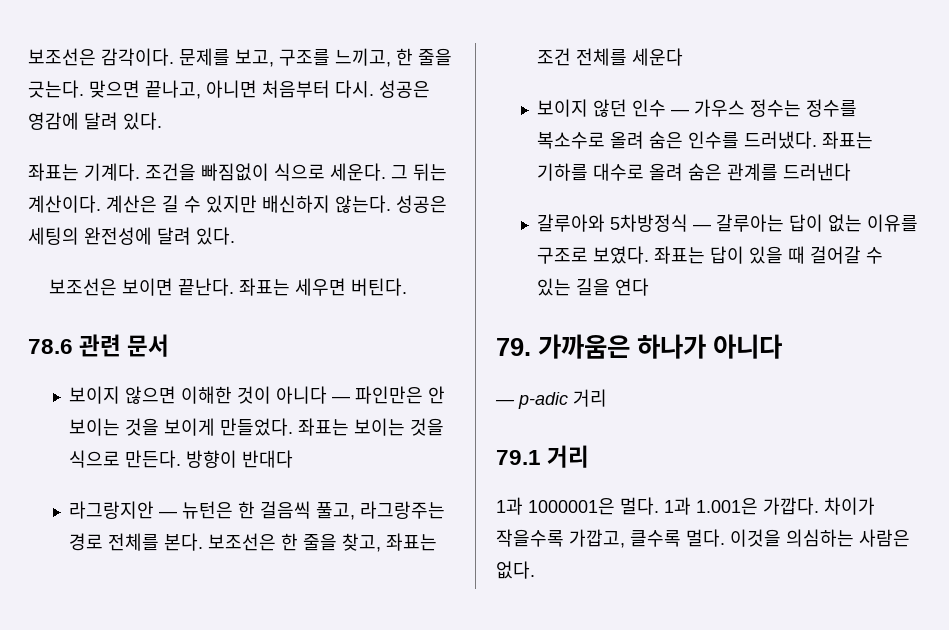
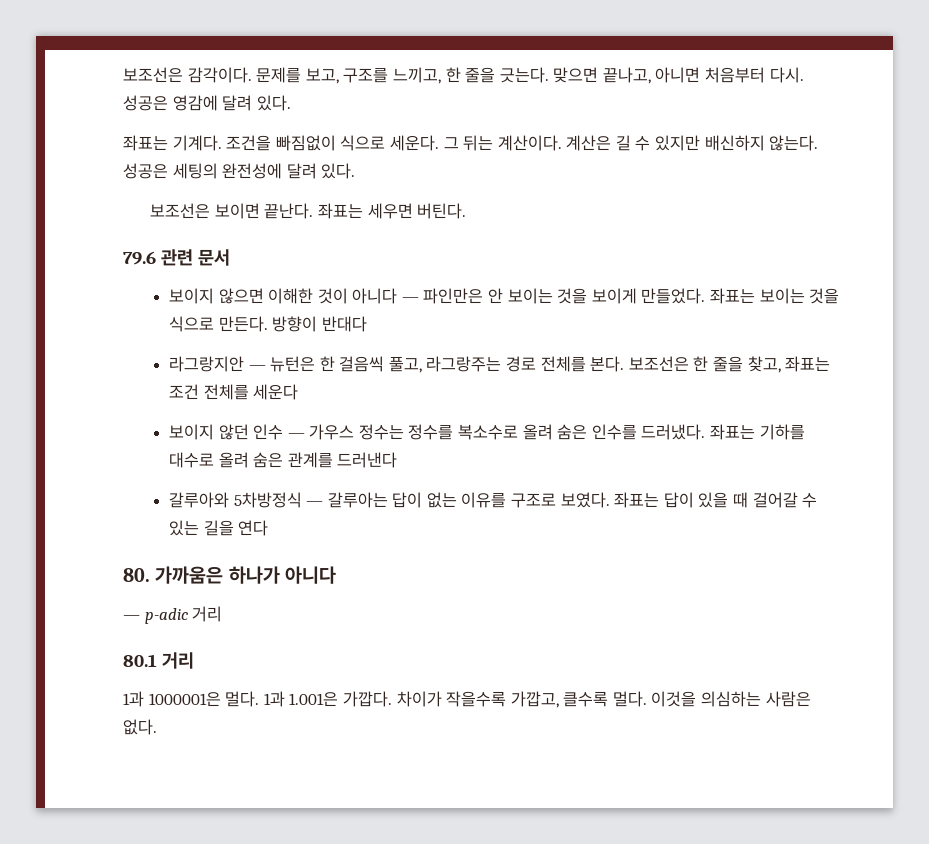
- 78.6 관련 문서
+ 79.6 관련 문서
- 79. 가까움은 하나가 아니다
+ 80. 가까움은 하나가 아니다
- 79.1 거리
+ 80.1 거리

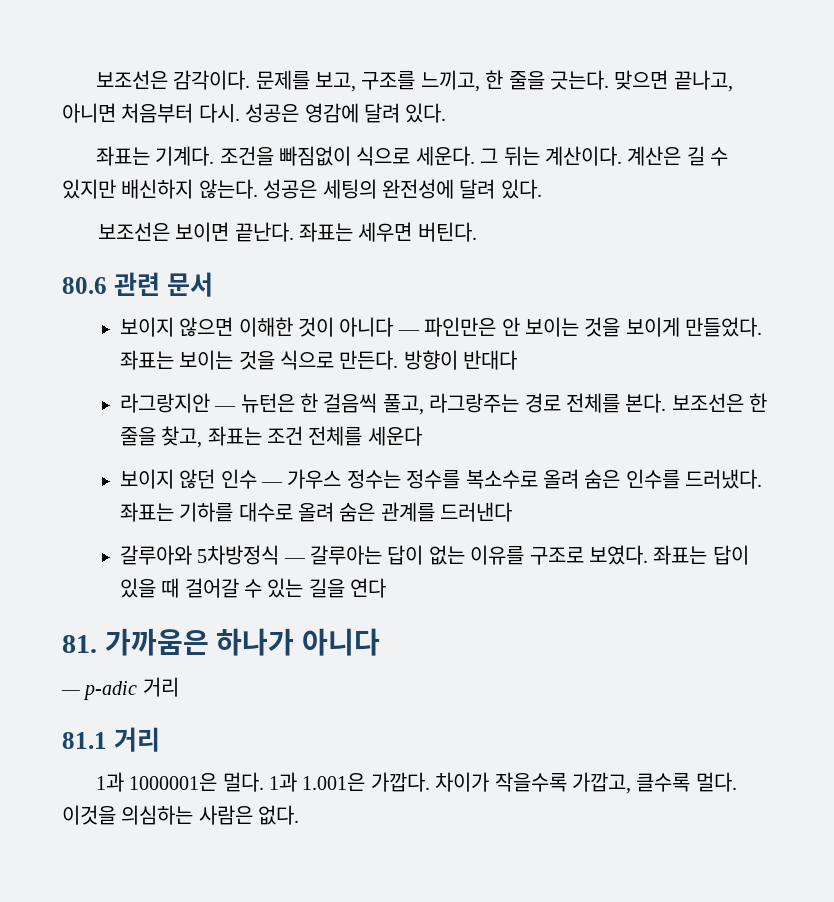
- 79.6 관련 문서
+ 80.6 관련 문서
- 80. 가까움은 하나가 아니다
+ 81. 가까움은 하나가 아니다
- 80.1 거리
+ 81.1 거리

